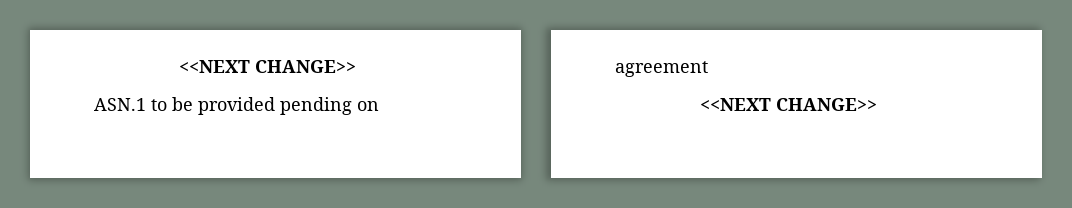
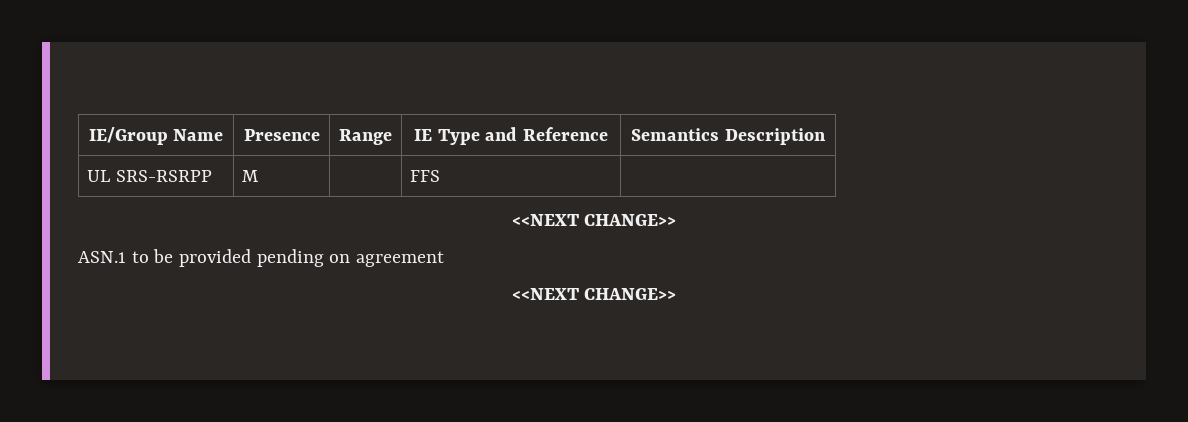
+ IE/Group Name | Presence | Range | IE Type and Reference | Semantics Description
+ UL SRS-RSRPP | M | | FFS |

